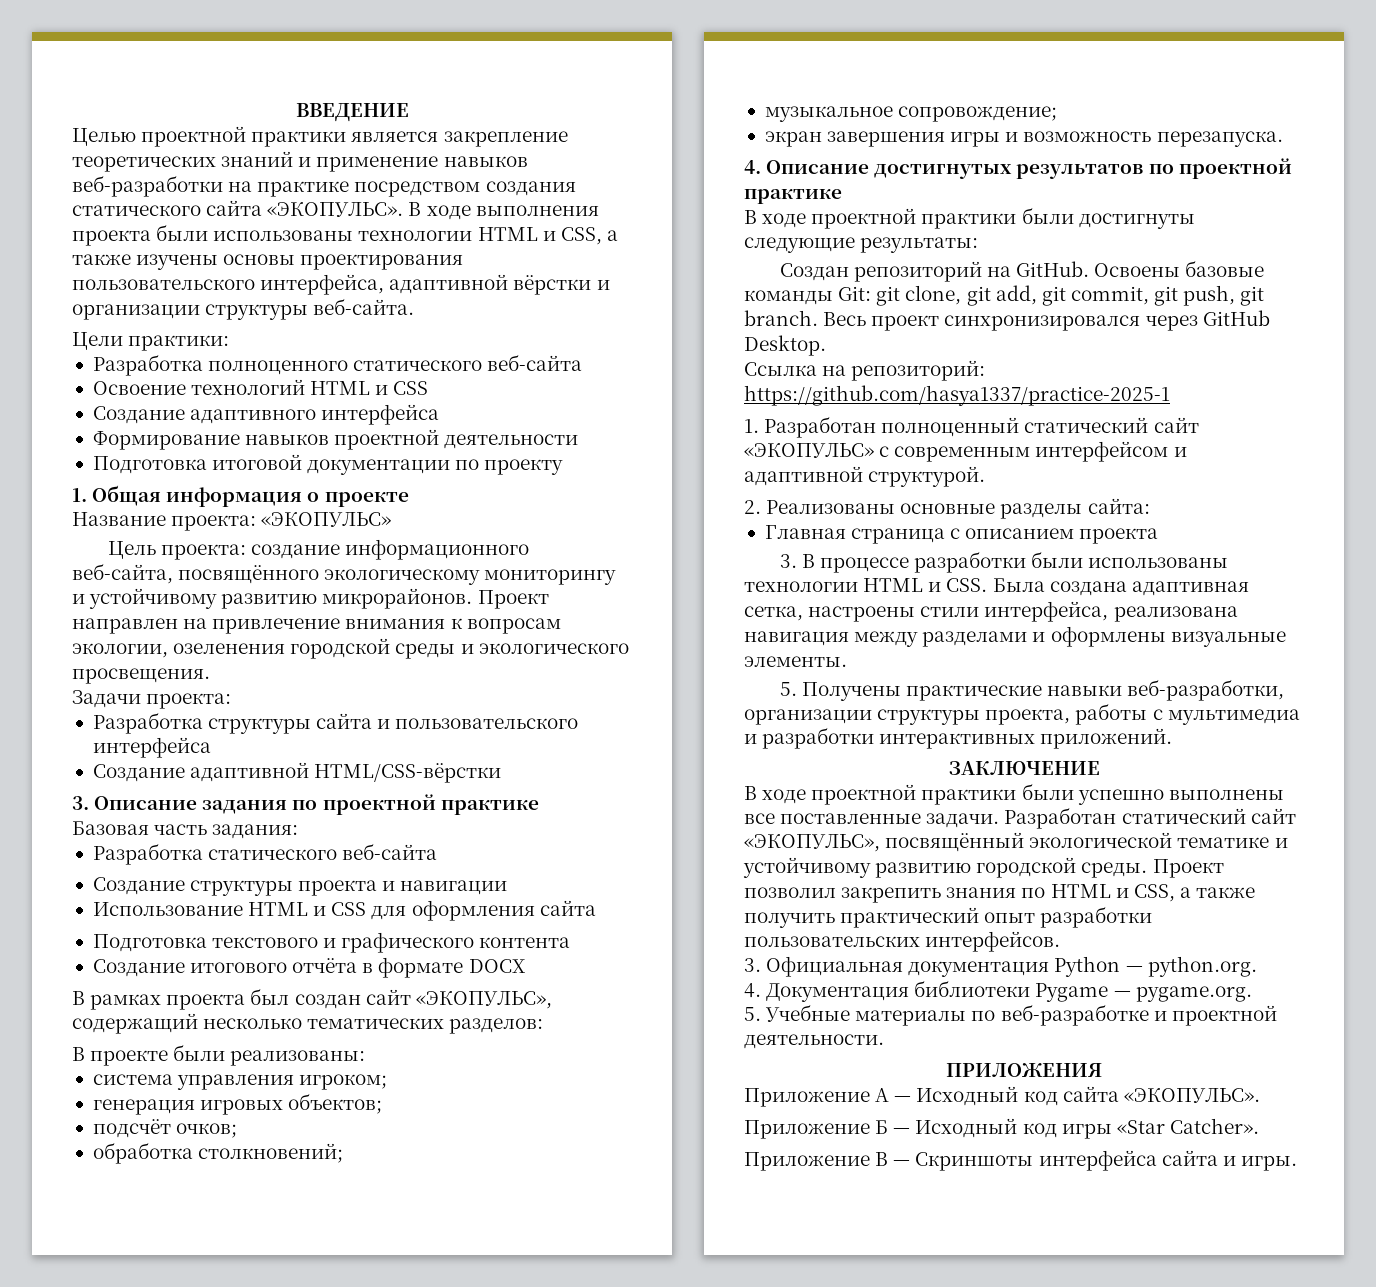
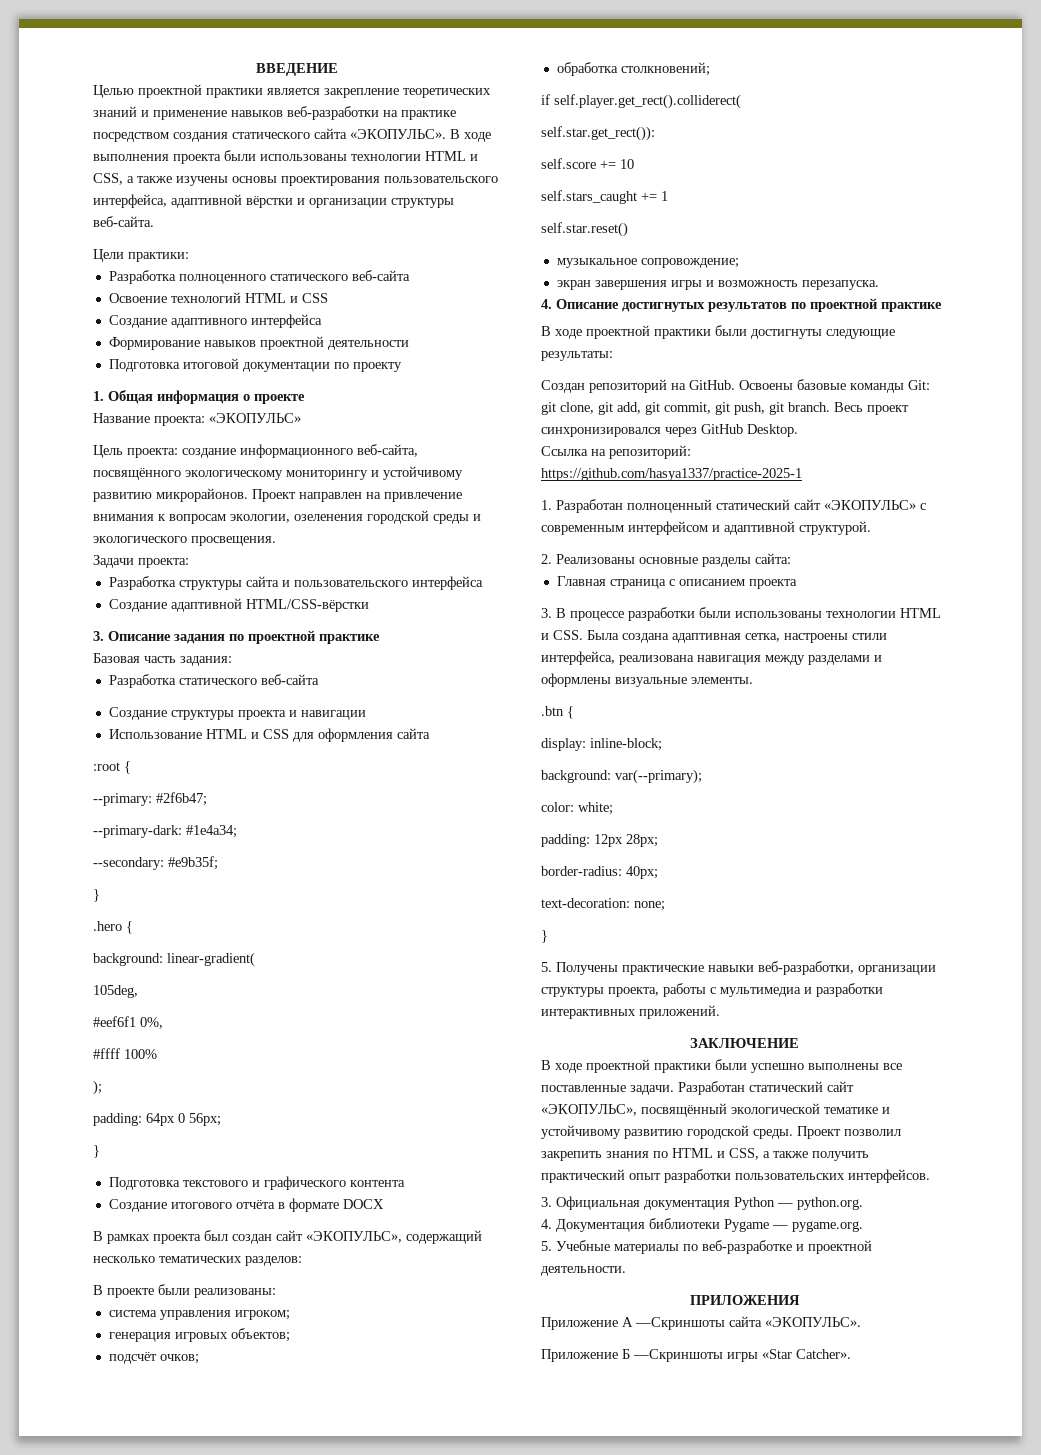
+ :root {
+ --primary: #2f6b47;
+ --primary-dark: #1e4a34;
+ --secondary: #e9b35f;
+ }
+ .hero {
+ background: linear-gradient(
+ 105deg,
+ #eef6f1 0%,
+ #ffff 100%
+ );
+ padding: 64px 0 56px;
+ }
+ if self.player.get_rect().colliderect(
+ self.star.get_rect()):
+ self.score += 10
+ self.stars_caught += 1
+ self.star.reset()
+ .btn {
+ display: inline-block;
+ background: var(--primary);
+ color: white;
+ padding: 12px 28px;
+ border-radius: 40px;
+ text-decoration: none;
+ }
- Приложение А — Исходный код сайта «ЭКОПУЛЬС».
+ Приложение А —Скриншоты сайта «ЭКОПУЛЬС».
- Приложение Б — Исходный код игры «Star Catcher».
+ Приложение Б —Скриншоты игры «Star Catcher».
- Приложение В — Скриншоты интерфейса сайта и игры.

